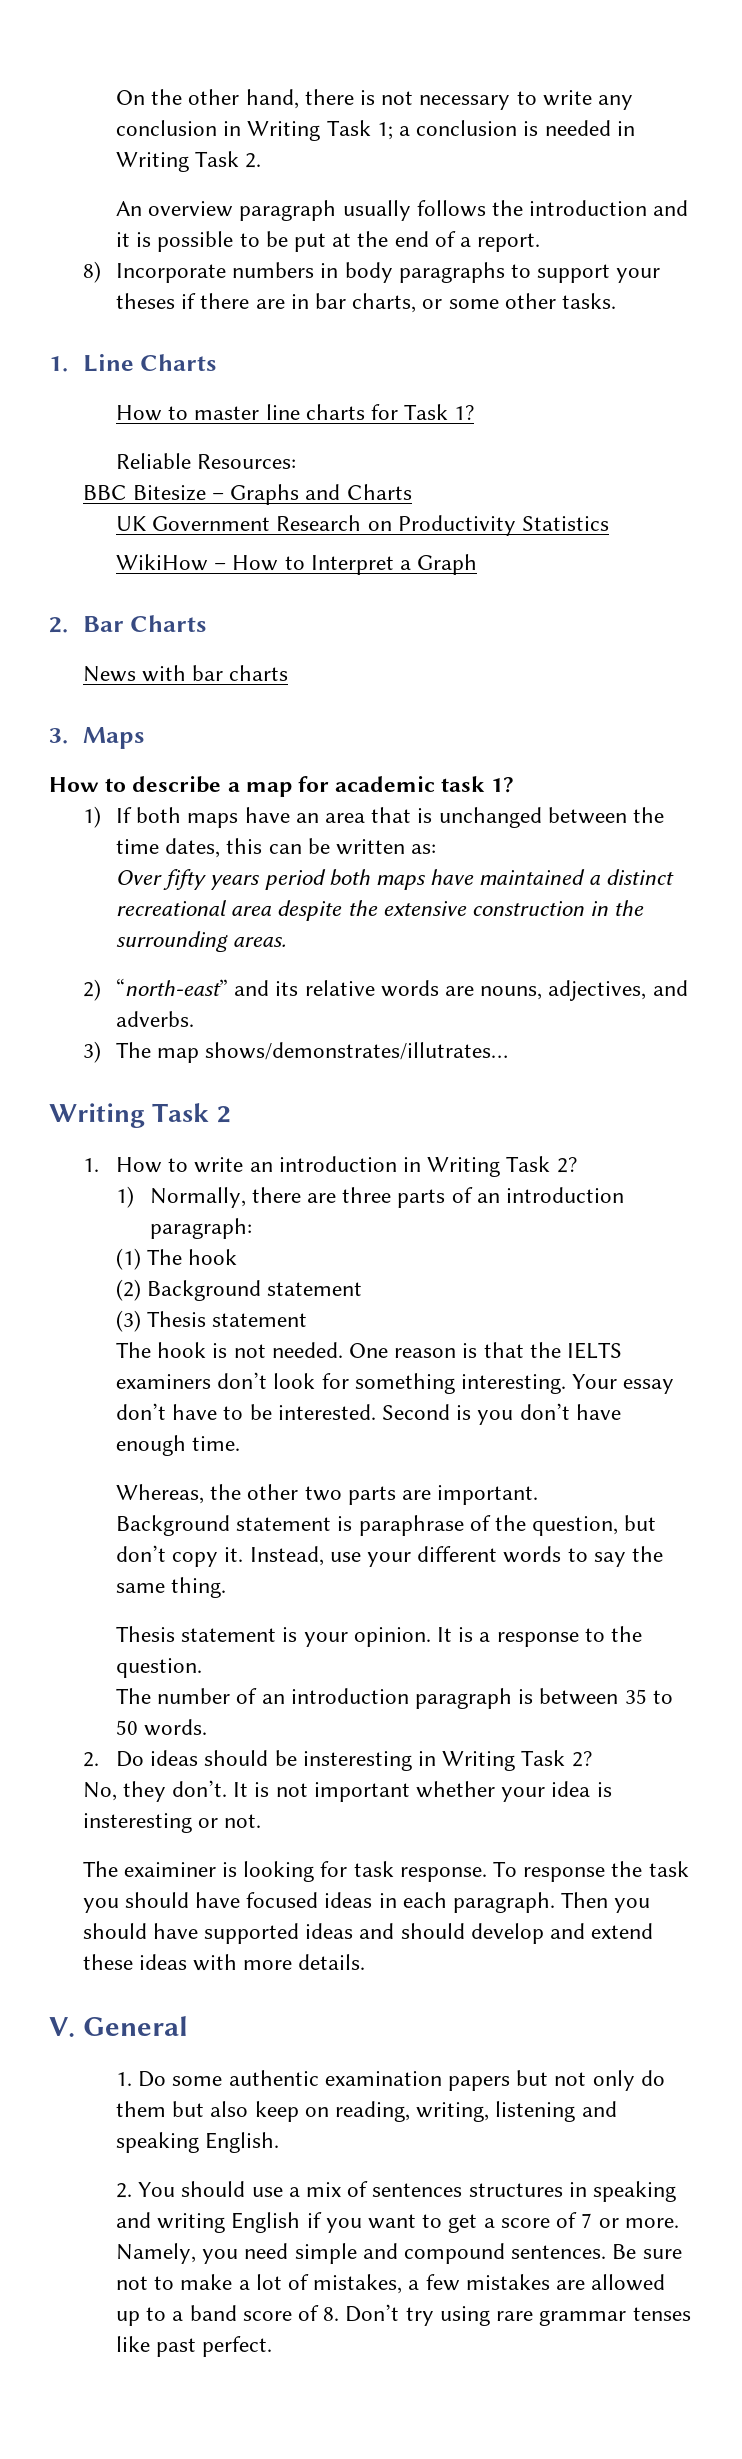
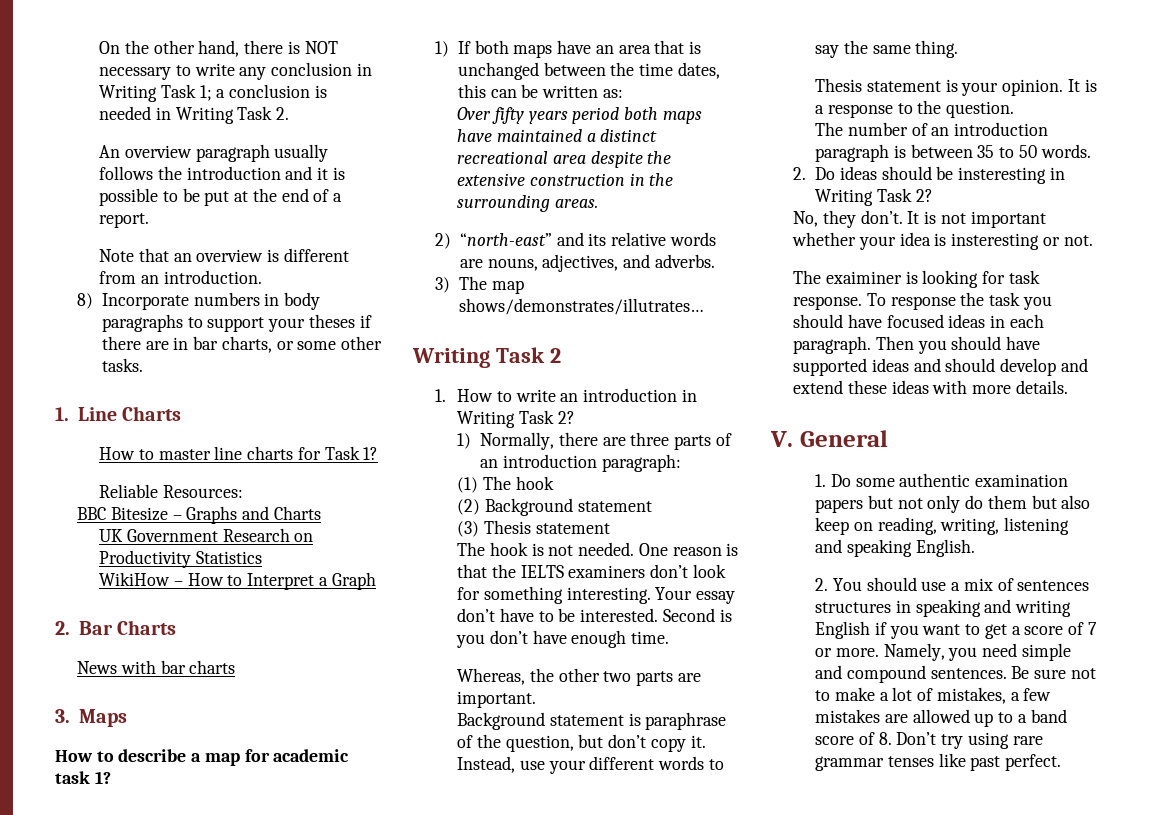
- On the other hand, there is not necessary to write any conclusion in Writing Task 1; a conclusion is needed in Writing Task 2.
+ On the other hand, there is NOT necessary to write any conclusion in Writing Task 1; a conclusion is needed in Writing Task 2.
+ Note that an overview is different from an introduction.

